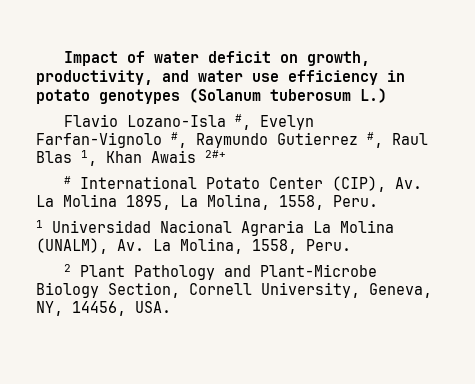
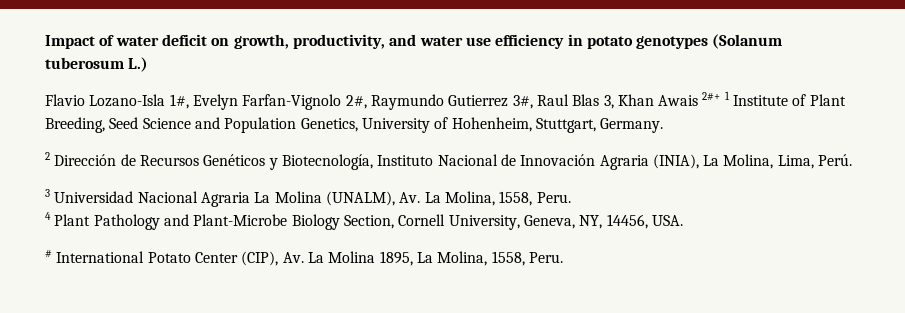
- Flavio Lozano-Isla #, Evelyn Farfan-Vignolo #, Raymundo Gutierrez #, Raul Blas 1, Khan Awais 2#+
+ Flavio Lozano-Isla 1#, Evelyn Farfan-Vignolo 2#, Raymundo Gutierrez 3#, Raul Blas 3, Khan Awais 2#+ 1 Institute of Plant Breeding, Seed Science and Population Genetics, University of Hohenheim, Stuttgart, Germany.
+ 2 Dirección de Recursos Genéticos y Biotecnología, Instituto Nacional de Innovación Agraria (INIA), La Molina, Lima, Perú.
+ 3 Universidad Nacional Agraria La Molina (UNALM), Av. La Molina, 1558, Peru.
+ 4 Plant Pathology and Plant-Microbe Biology Section, Cornell University, Geneva, NY, 14456, USA.
- 1 Universidad Nacional Agraria La Molina (UNALM), Av. La Molina, 1558, Peru.
- 2 Plant Pathology and Plant-Microbe Biology Section, Cornell University, Geneva, NY, 14456, USA.

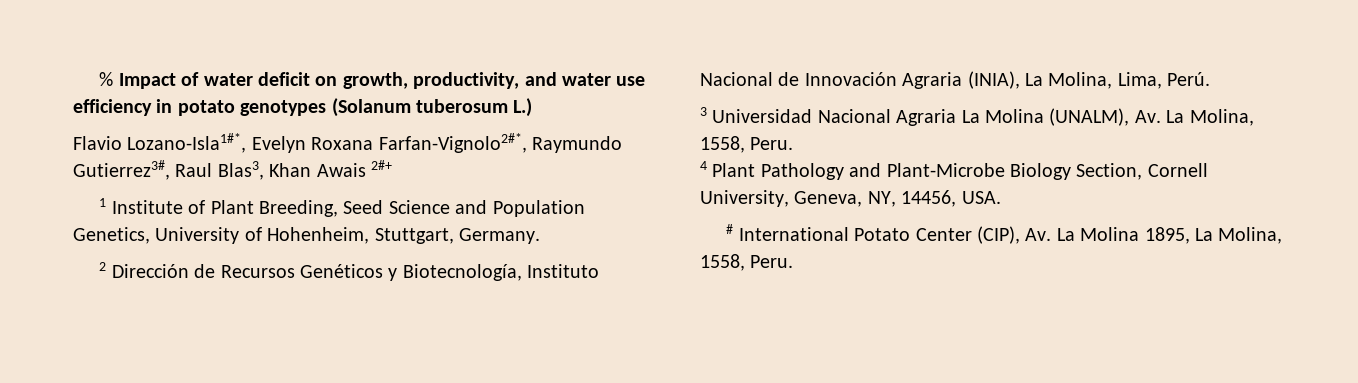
- Impact of water deficit on growth, productivity, and water use efficiency in potato genotypes (Solanum tuberosum L.)
+ % Impact of water deficit on growth, productivity, and water use efficiency in potato genotypes (Solanum tuberosum L.)
- Flavio Lozano-Isla 1#, Evelyn Farfan-Vignolo 2#, Raymundo Gutierrez 3#, Raul Blas 3, Khan Awais 2#+ 1 Institute of Plant Breeding, Seed Science and Population Genetics, University of Hohenheim, Stuttgart, Germany.
+ Flavio Lozano-Isla1#*, Evelyn Roxana Farfan-Vignolo2#*, Raymundo Gutierrez3#, Raul Blas3, Khan Awais 2#+
+ 1 Institute of Plant Breeding, Seed Science and Population Genetics, University of Hohenheim, Stuttgart, Germany.

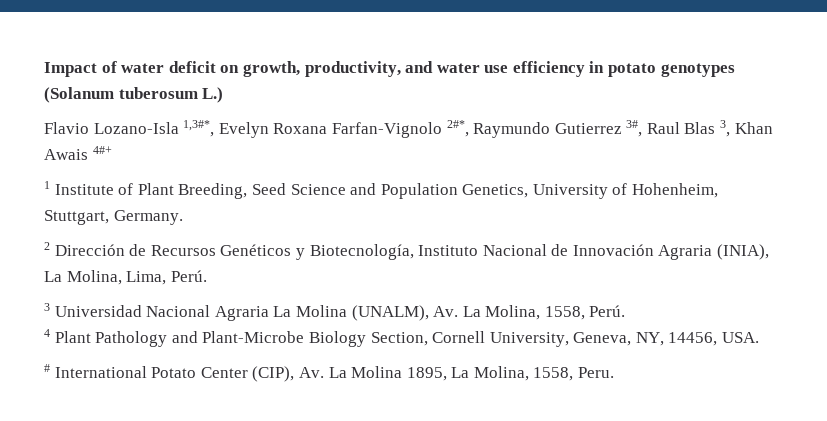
- % Impact of water deficit on growth, productivity, and water use efficiency in potato genotypes (Solanum tuberosum L.)
+ Impact of water deficit on growth, productivity, and water use efficiency in potato genotypes (Solanum tuberosum L.)
- Flavio Lozano-Isla1#*, Evelyn Roxana Farfan-Vignolo2#*, Raymundo Gutierrez3#, Raul Blas3, Khan Awais 2#+
+ Flavio Lozano-Isla 1,3#*, Evelyn Roxana Farfan-Vignolo 2#*, Raymundo Gutierrez 3#, Raul Blas 3, Khan Awais 4#+
- 3 Universidad Nacional Agraria La Molina (UNALM), Av. La Molina, 1558, Peru.
+ 3 Universidad Nacional Agraria La Molina (UNALM), Av. La Molina, 1558, Perú.

